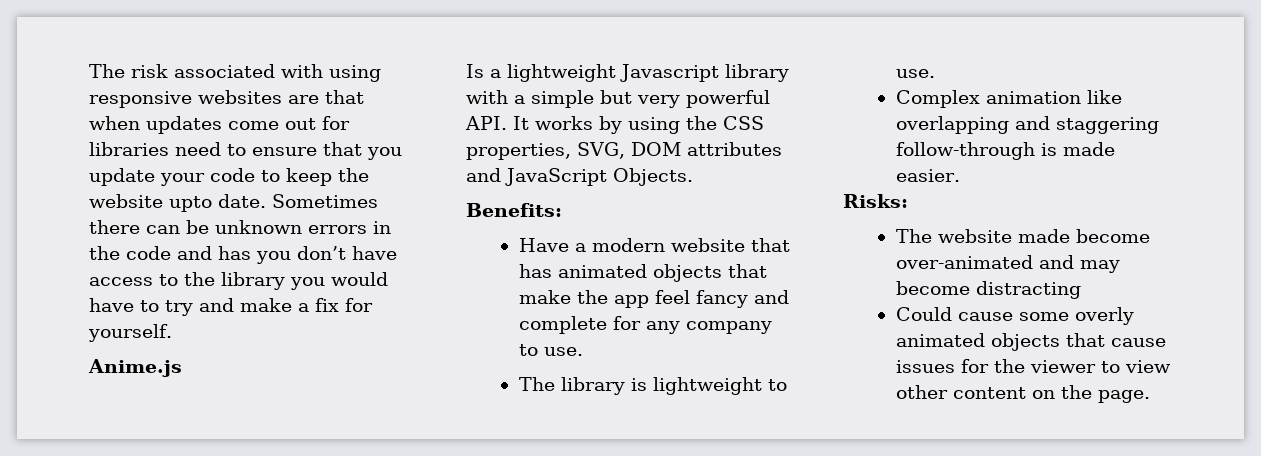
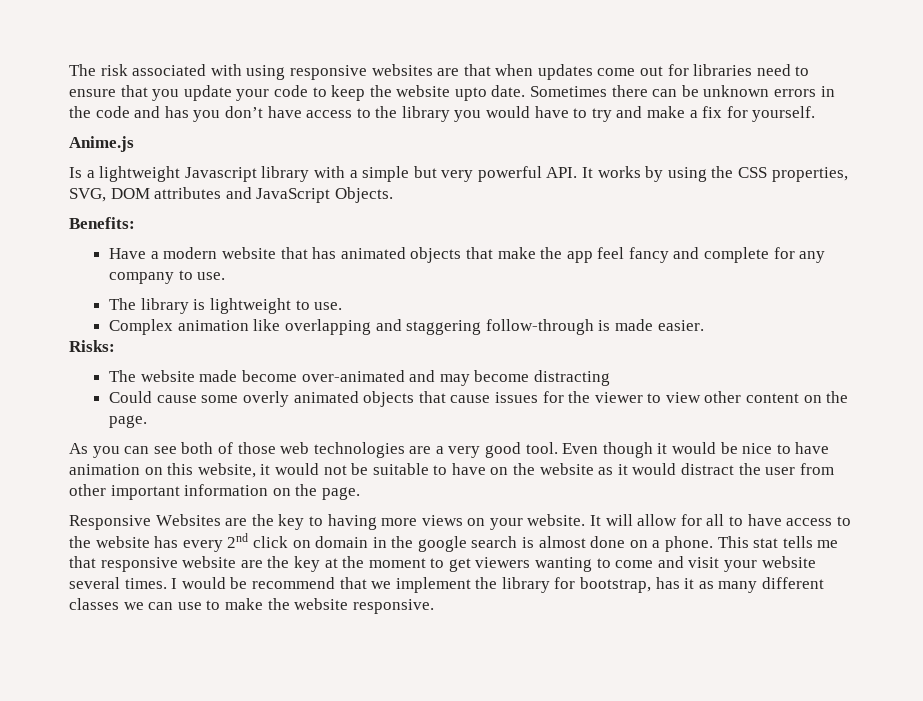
+ As you can see both of those web technologies are a very good tool. Even though it would be nice to have animation on this website, it would not be suitable to have on the website as it would distract the user from other important information on the page.
+ Responsive Websites are the key to having more views on your website. It will allow for all to have access to the website has every 2nd click on domain in the google search is almost done on a phone. This stat tells me that responsive website are the key at the moment to get viewers wanting to come and visit your website several times. I would be recommend that we implement the library for bootstrap, has it as many different classes we can use to make the website responsive.

